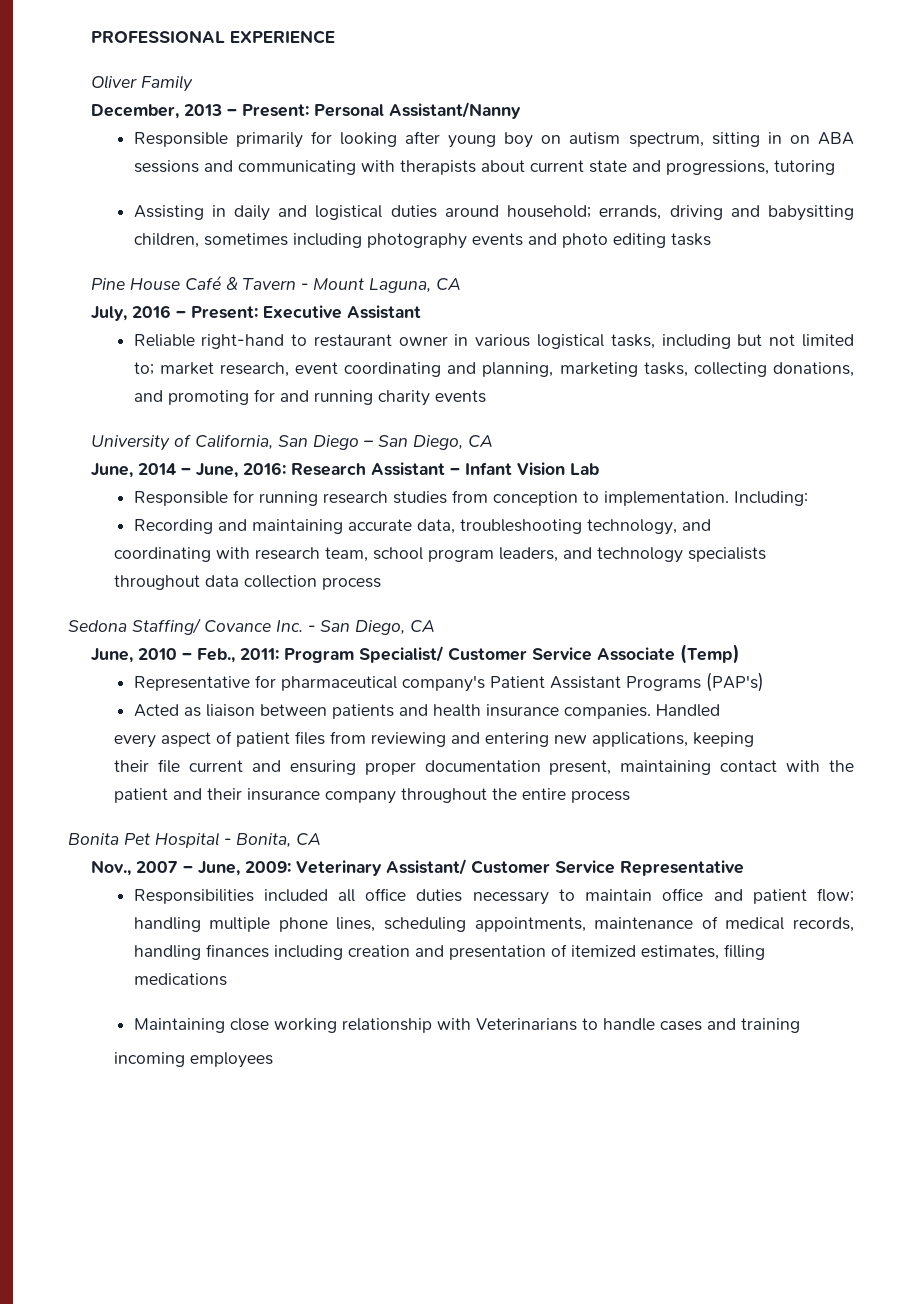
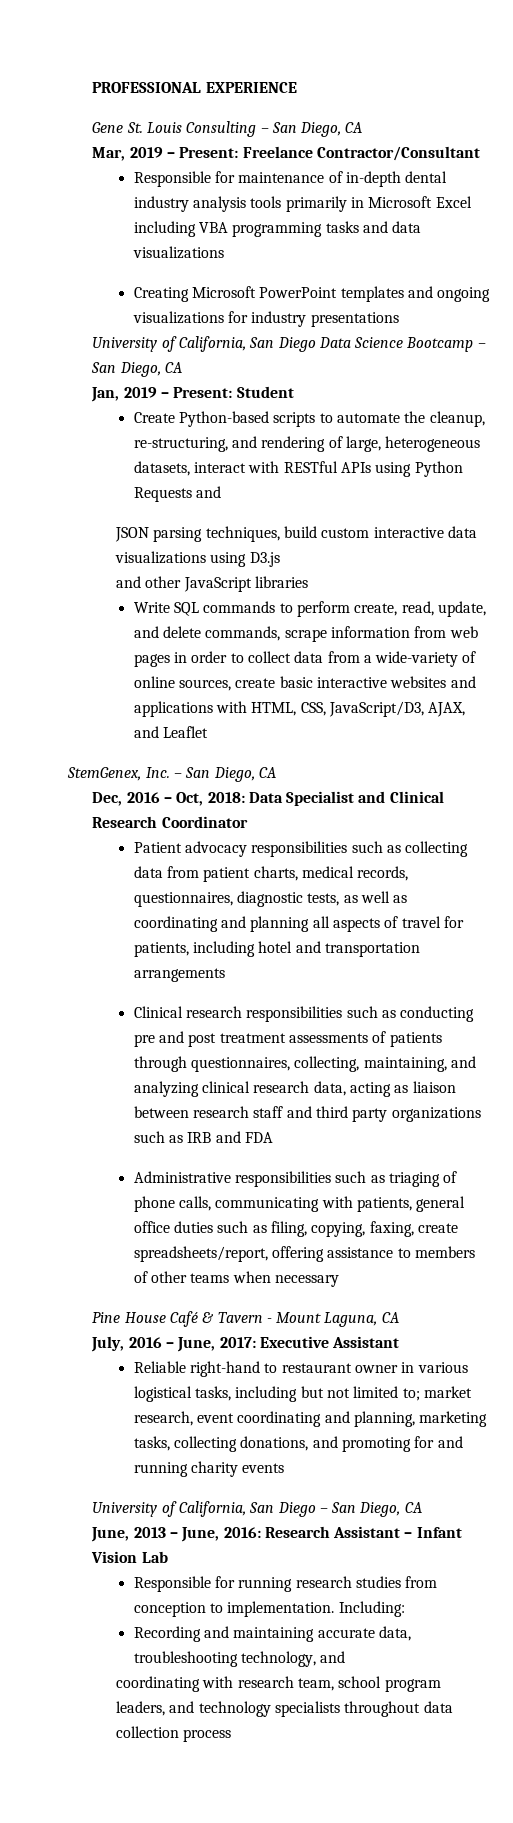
- Oliver Family
- December, 2013 – Present: Personal Assistant/Nanny
- Responsible primarily for looking after young boy on autism spectrum, sitting in on ABA sessions and communicating with therapists about current state and progressions, tutoring
- Assisting in daily and logistical duties around household; errands, driving and babysitting children, sometimes including photography events and photo editing tasks
+ Gene St. Louis Consulting – San Diego, CA
+ Mar, 2019 – Present: Freelance Contractor/Consultant
+ Responsible for maintenance of in-depth dental industry analysis tools primarily in Microsoft Excel including VBA programming tasks and data visualizations
+ Creating Microsoft PowerPoint templates and ongoing visualizations for industry presentations
+ University of California, San Diego Data Science Bootcamp – San Diego, CA
+ Jan, 2019 – Present: Student
+ Create Python-based scripts to automate the cleanup, re-structuring, and rendering of large, heterogeneous datasets, interact with RESTful APIs using Python Requests and
+ JSON parsing techniques, build custom interactive data visualizations using D3.js
+ and other JavaScript libraries
+ Write SQL commands to perform create, read, update, and delete commands, scrape information from web pages in order to collect data from a wide-variety of online sources, create basic interactive websites and applications with HTML, CSS, JavaScript/D3, AJAX, and Leaflet
+ StemGenex, Inc. – San Diego, CA
+ Dec, 2016 – Oct, 2018: Data Specialist and Clinical Research Coordinator
+ Patient advocacy responsibilities such as collecting data from patient charts, medical records, questionnaires, diagnostic tests, as well as coordinating and planning all aspects of travel for patients, including hotel and transportation arrangements
+ Clinical research responsibilities such as conducting pre and post treatment assessments of patients through questionnaires, collecting, maintaining, and analyzing clinical research data, acting as liaison between research staff and third party organizations such as IRB and FDA
+ Administrative responsibilities such as triaging of phone calls, communicating with patients, general office duties such as filing, copying, faxing, create spreadsheets/report, offering assistance to members of other teams when necessary
- July, 2016 – Present: Executive Assistant
+ July, 2016 – June, 2017: Executive Assistant
- June, 2014 – June, 2016: Research Assistant – Infant Vision Lab
+ June, 2013 – June, 2016: Research Assistant – Infant Vision Lab
- Sedona Staffing/ Covance Inc. - San Diego, CA
- June, 2010 – Feb., 2011: Program Specialist/ Customer Service Associate (Temp)
- Representative for pharmaceutical company's Patient Assistant Programs (PAP's)
- Acted as liaison between patients and health insurance companies. Handled
- every aspect of patient files from reviewing and entering new applications, keeping
- their file current and ensuring proper documentation present, maintaining contact with the patient and their insurance company throughout the entire process
- Bonita Pet Hospital - Bonita, CA
- Nov., 2007 – June, 2009: Veterinary Assistant/ Customer Service Representative
- Responsibilities included all office duties necessary to maintain office and patient flow; handling multiple phone lines, scheduling appointments, maintenance of medical records, handling finances including creation and presentation of itemized estimates, filling medications
- Maintaining close working relationship with Veterinarians to handle cases and training
- incoming employees

